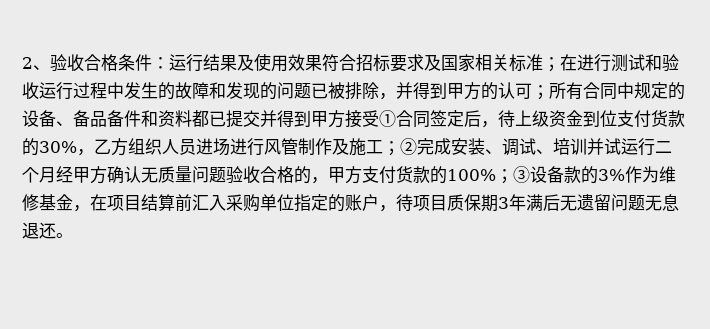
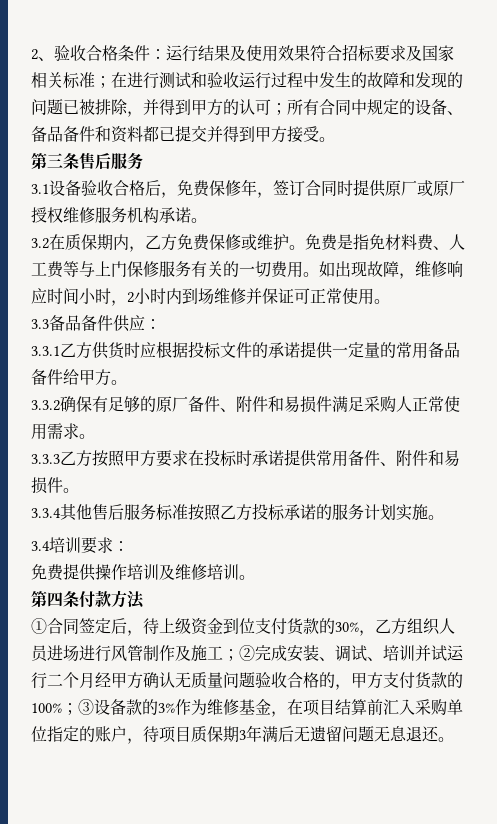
- 所有合同中规定的设备、备品备件和资料都已提交并得到甲方接受①合同签定后，待上级资金到位支付货款的30%，乙方组织人员进场进行风管制作及施工；
+ 所有合同中规定的设备、备品备件和资料都已提交并得到甲方接受。
+ 第三条售后服务
+ 3.1设备验收合格后，免费保修年，签订合同时提供原厂或原厂授权维修服务机构承诺。
+ 3.2在质保期内，乙方免费保修或维护。免费是指免材料费、人工费等与上门保修服务有关的一切费用。如出现故障，维修响应时间小时，2小时内到场维修并保证可正常使用。
+ 3.3备品备件供应：
+ 3.3.1乙方供货时应根据投标文件的承诺提供一定量的常用备品备件给甲方。
+ 3.3.2确保有足够的原厂备件、附件和易损件满足采购人正常使用需求。
+ 3.3.3乙方按照甲方要求在投标时承诺提供常用备件、附件和易损件。
+ 3.3.4其他售后服务标准按照乙方投标承诺的服务计划实施。
+ 3.4培训要求：
+ 免费提供操作培训及维修培训。
+ 第四条付款方法
+ ①合同签定后，待上级资金到位支付货款的30%，乙方组织人员进场进行风管制作及施工；

